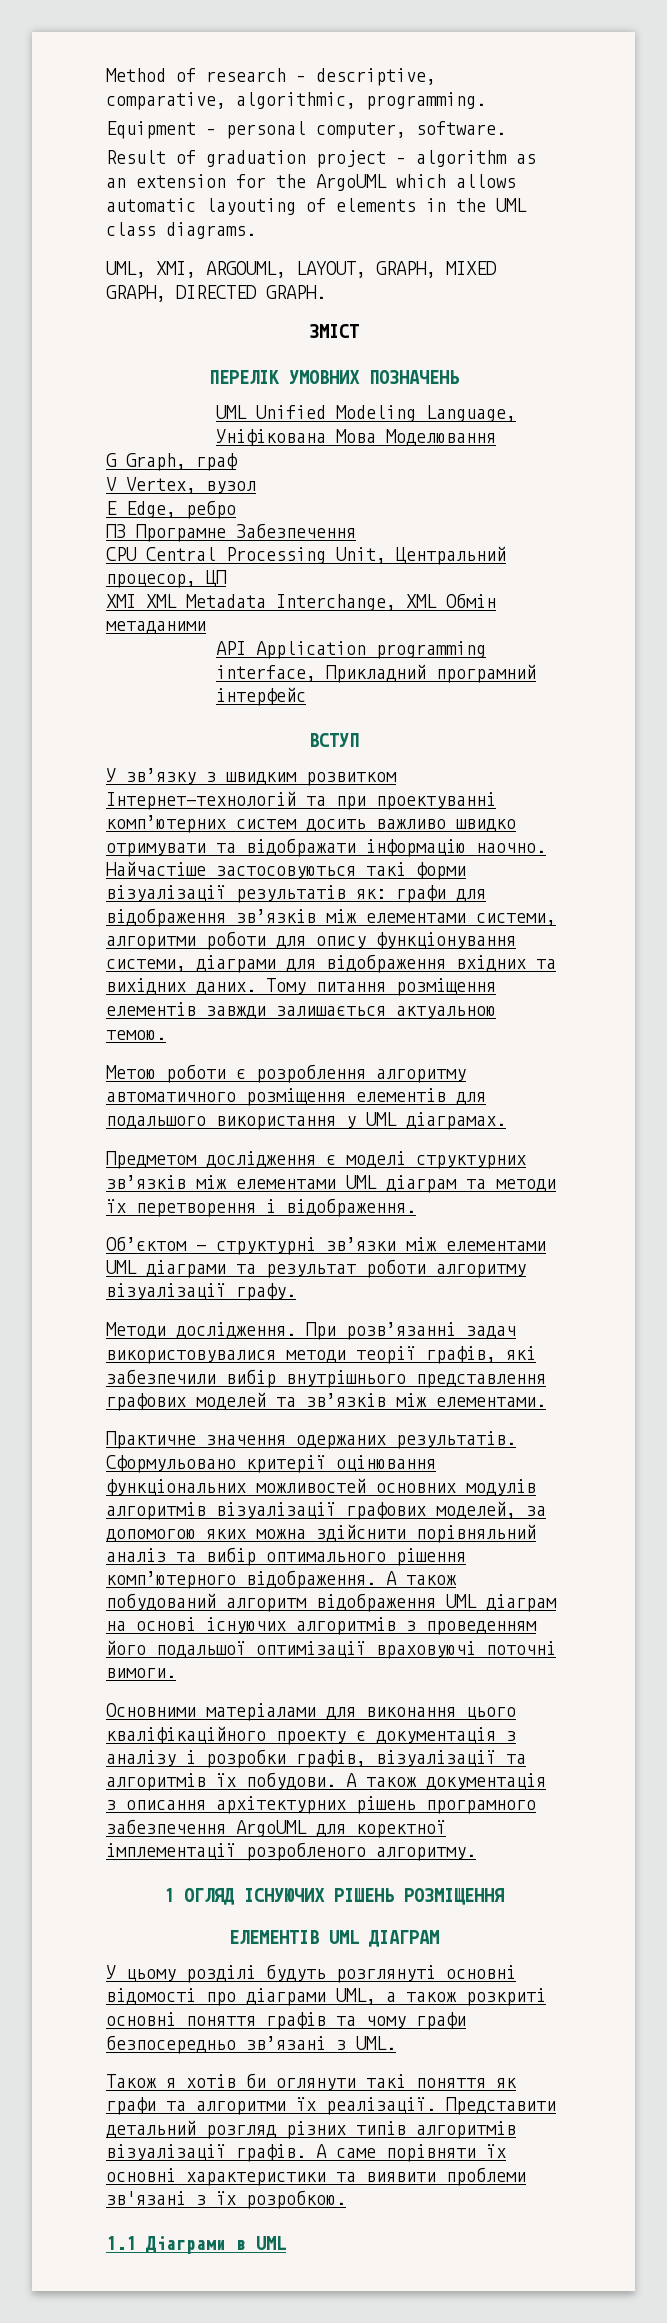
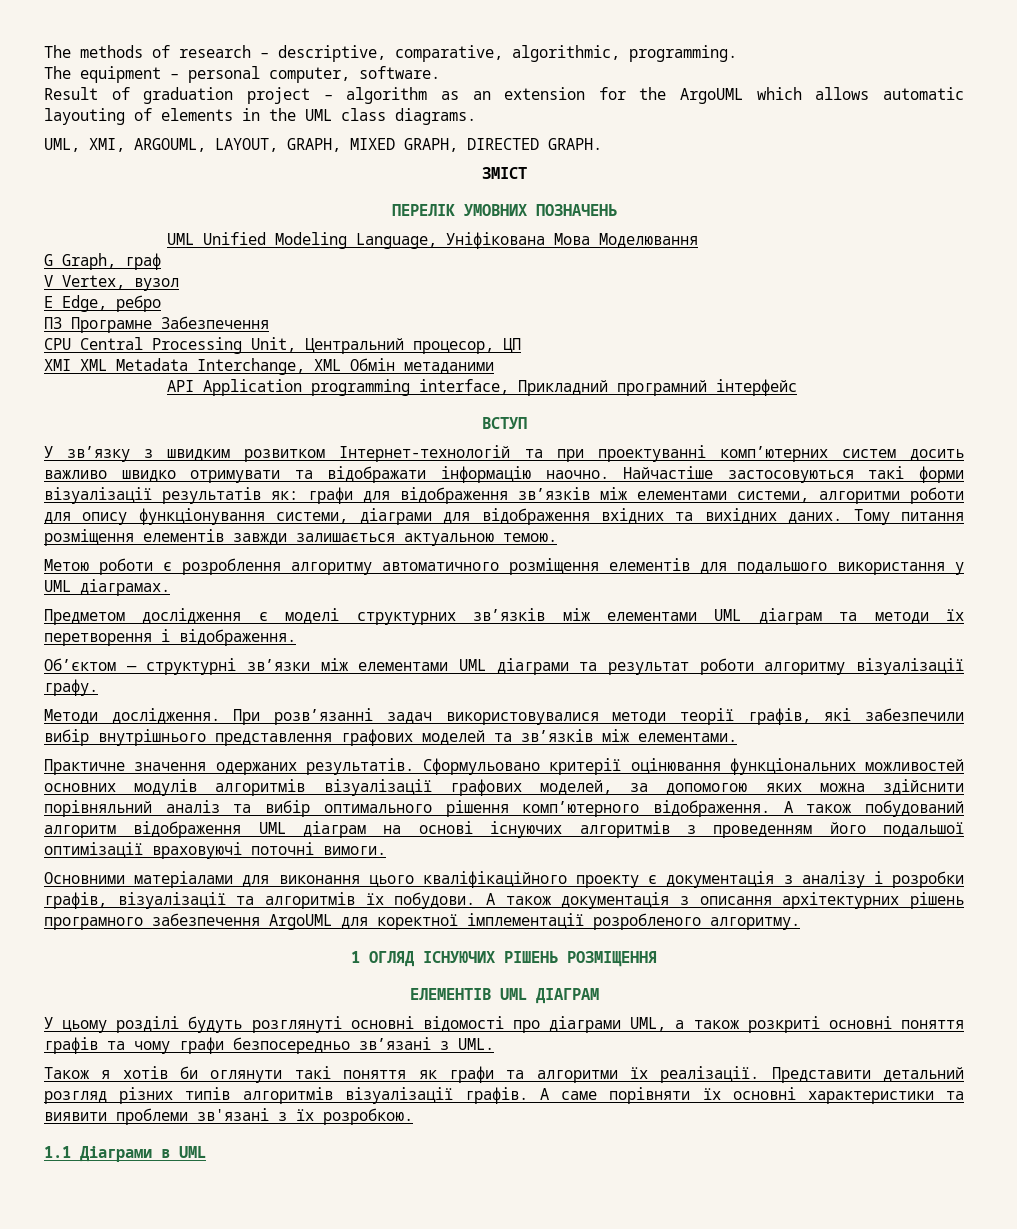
- Method of research – descriptive, comparative, algorithmic, programming.
+ The methods of research – descriptive, comparative, algorithmic, programming.
- Equipment – personal computer, software.
+ The equipment – personal computer, software.

